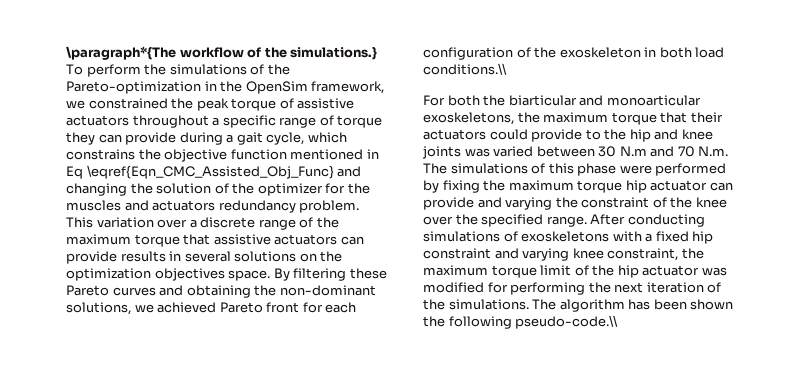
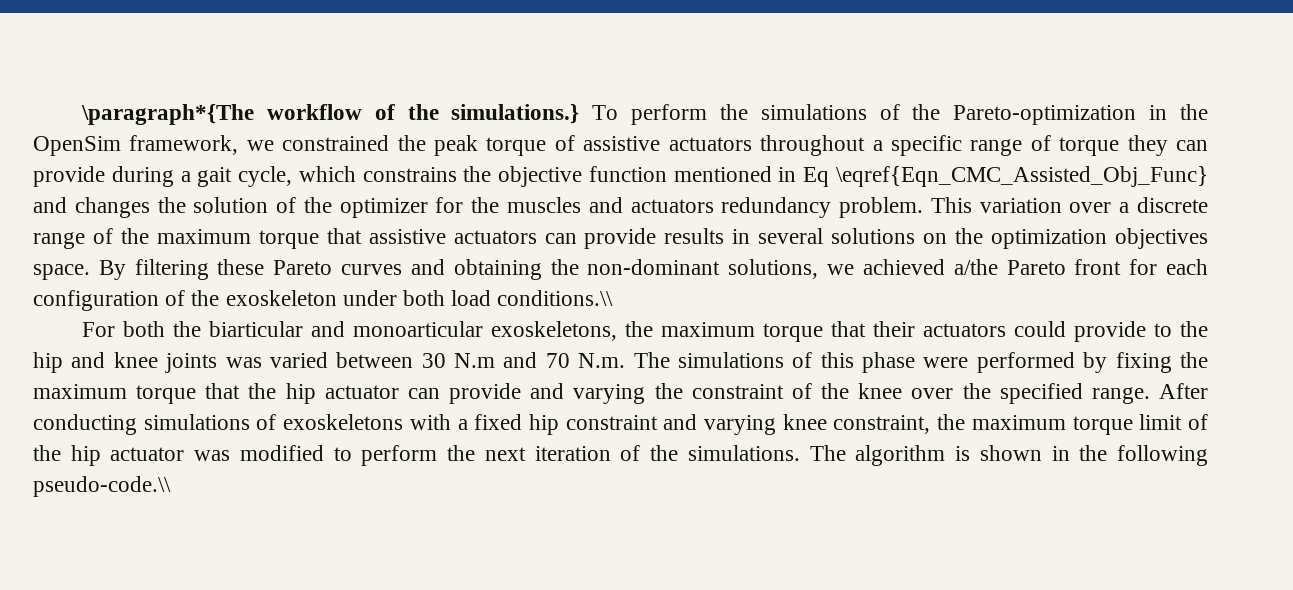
- \paragraph*{The workflow of the simulations.} To perform the simulations of the Pareto-optimization in the OpenSim framework, we constrained the peak torque of assistive actuators throughout a specific range of torque they can provide during a gait cycle, which constrains the objective function mentioned in Eq \eqref{Eqn_CMC_Assisted_Obj_Func} and changing the solution of the optimizer for the muscles and actuators redundancy problem.
+ \paragraph*{The workflow of the simulations.} To perform the simulations of the Pareto-optimization in the OpenSim framework, we constrained the peak torque of assistive actuators throughout a specific range of torque they can provide during a gait cycle, which constrains the objective function mentioned in Eq \eqref{Eqn_CMC_Assisted_Obj_Func} and changes the solution of the optimizer for the muscles and actuators redundancy problem.
- By filtering these Pareto curves and obtaining the non-dominant solutions, we achieved Pareto front for each configuration of the exoskeleton in both load conditions.\\
+ By filtering these Pareto curves and obtaining the non-dominant solutions, we achieved a/the Pareto front for each configuration of the exoskeleton under both load conditions.\\
- For both the biarticular and monoarticular exoskeletons, the maximum torque that their actuators could provide to the hip and knee joints was varied between 30 N.m and 70 N.m. The simulations of this phase were performed by fixing the maximum torque hip actuator can provide and varying the constraint of the knee over the specified range.
+ For both the biarticular and monoarticular exoskeletons, the maximum torque that their actuators could provide to the hip and knee joints was varied between 30 N.m and 70 N.m. The simulations of this phase were performed by fixing the maximum torque that the hip actuator can provide and varying the constraint of the knee over the specified range.
- After conducting simulations of exoskeletons with a fixed hip constraint and varying knee constraint, the maximum torque limit of the hip actuator was modified for performing the next iteration of the simulations.
+ After conducting simulations of exoskeletons with a fixed hip constraint and varying knee constraint, the maximum torque limit of the hip actuator was modified to perform the next iteration of the simulations.
- The algorithm has been shown the following pseudo-code.\\
+ The algorithm is shown in the following pseudo-code.\\

